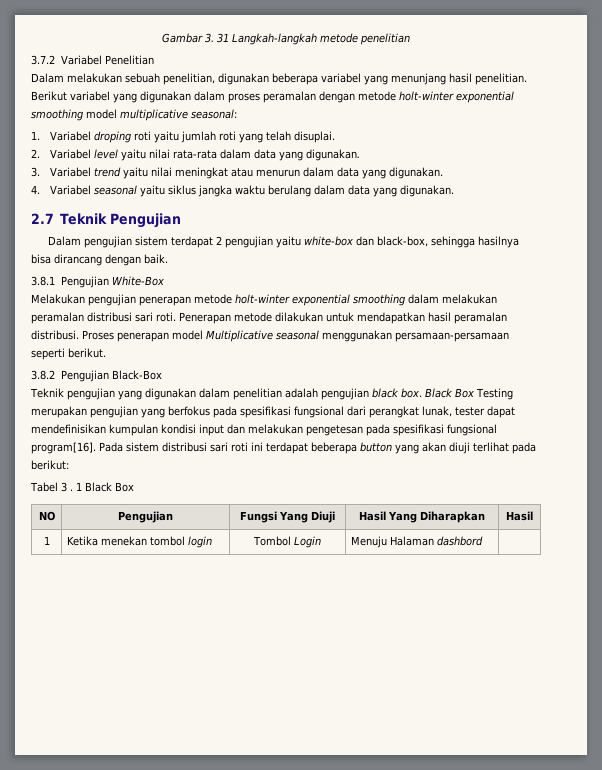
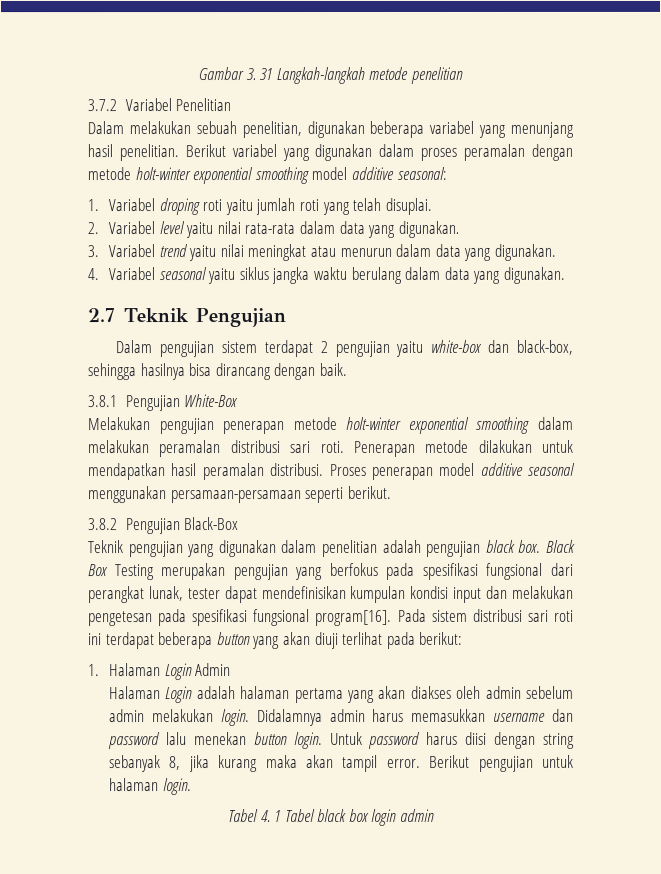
- Berikut variabel yang digunakan dalam proses peramalan dengan metode holt-winter exponential smoothing model multiplicative seasonal:
+ Berikut variabel yang digunakan dalam proses peramalan dengan metode holt-winter exponential smoothing model additive seasonal:
- Proses penerapan model Multiplicative seasonal menggunakan persamaan-persamaan seperti berikut.
+ Proses penerapan model additive seasonal menggunakan persamaan-persamaan seperti berikut.
- Tabel 3 . 1 Black Box
- NO | Pengujian | Fungsi Yang Diuji | Hasil Yang Diharapkan | Hasil
- 1 | Ketika menekan tombol login | Tombol Login | Menuju Halaman dashbord |
+ 1. Halaman Login Admin
+ Halaman Login adalah halaman pertama yang akan diakses oleh admin sebelum admin melakukan login. Didalamnya admin harus memasukkan username dan password lalu menekan button login. Untuk password harus diisi dengan string sebanyak 8, jika kurang maka akan tampil error. Berikut pengujian untuk halaman login.
+ Tabel 4. 1 Tabel black box login admin

